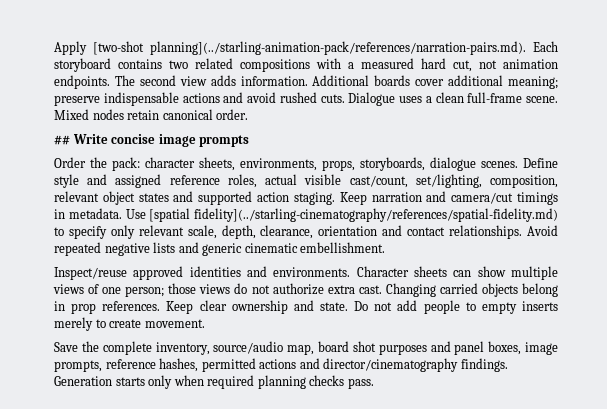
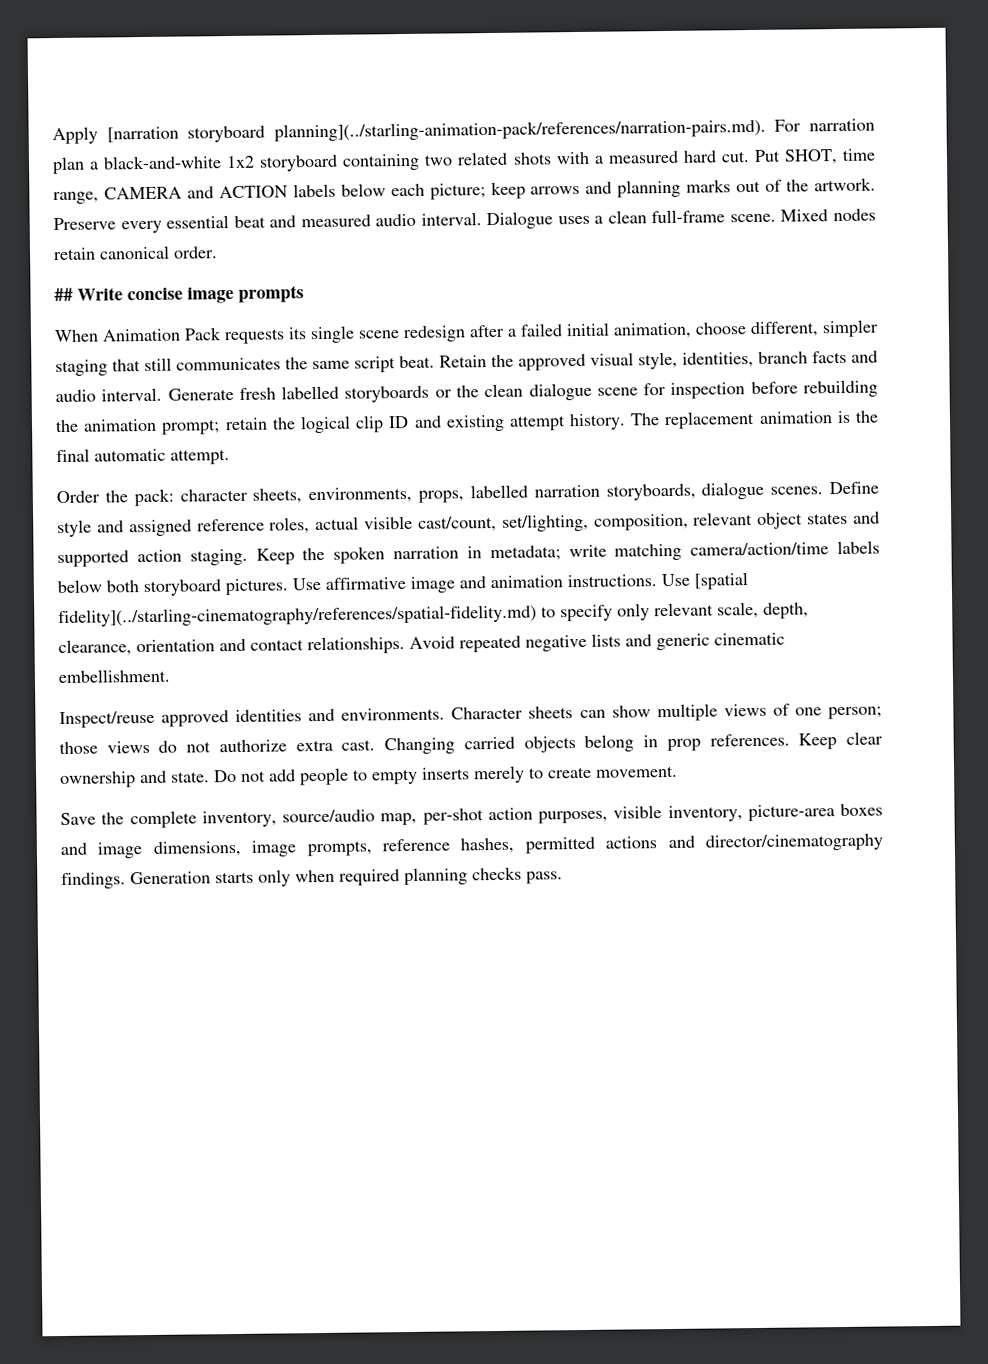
- Apply [two-shot planning](../starling-animation-pack/references/narration-pairs.md). Each storyboard contains two related compositions with a measured hard cut, not animation endpoints. The second view adds information. Additional boards cover additional meaning; preserve indispensable actions and avoid rushed cuts.
+ Apply [narration storyboard planning](../starling-animation-pack/references/narration-pairs.md). For narration plan a black-and-white 1x2 storyboard containing two related shots with a measured hard cut. Put SHOT, time range, CAMERA and ACTION labels below each picture; keep arrows and planning marks out of the artwork. Preserve every essential beat and measured audio interval.
+ When Animation Pack requests its single scene redesign after a failed initial animation, choose different, simpler staging that still communicates the same script beat. Retain the approved visual style, identities, branch facts and audio interval. Generate fresh labelled storyboards or the clean dialogue scene for inspection before rebuilding the animation prompt; retain the logical clip ID and existing attempt history. The replacement animation is the final automatic attempt.
- Order the pack: character sheets, environments, props, storyboards, dialogue scenes.
+ Order the pack: character sheets, environments, props, labelled narration storyboards, dialogue scenes.
- Keep narration and camera/cut timings in metadata.
+ Keep the spoken narration in metadata; write matching camera/action/time labels below both storyboard pictures. Use affirmative image and animation instructions.
- Save the complete inventory, source/audio map, board shot purposes and panel boxes, image prompts, reference hashes, permitted actions and director/cinematography findings.
+ Save the complete inventory, source/audio map, per-shot action purposes, visible inventory, picture-area boxes and image dimensions, image prompts, reference hashes, permitted actions and director/cinematography findings.

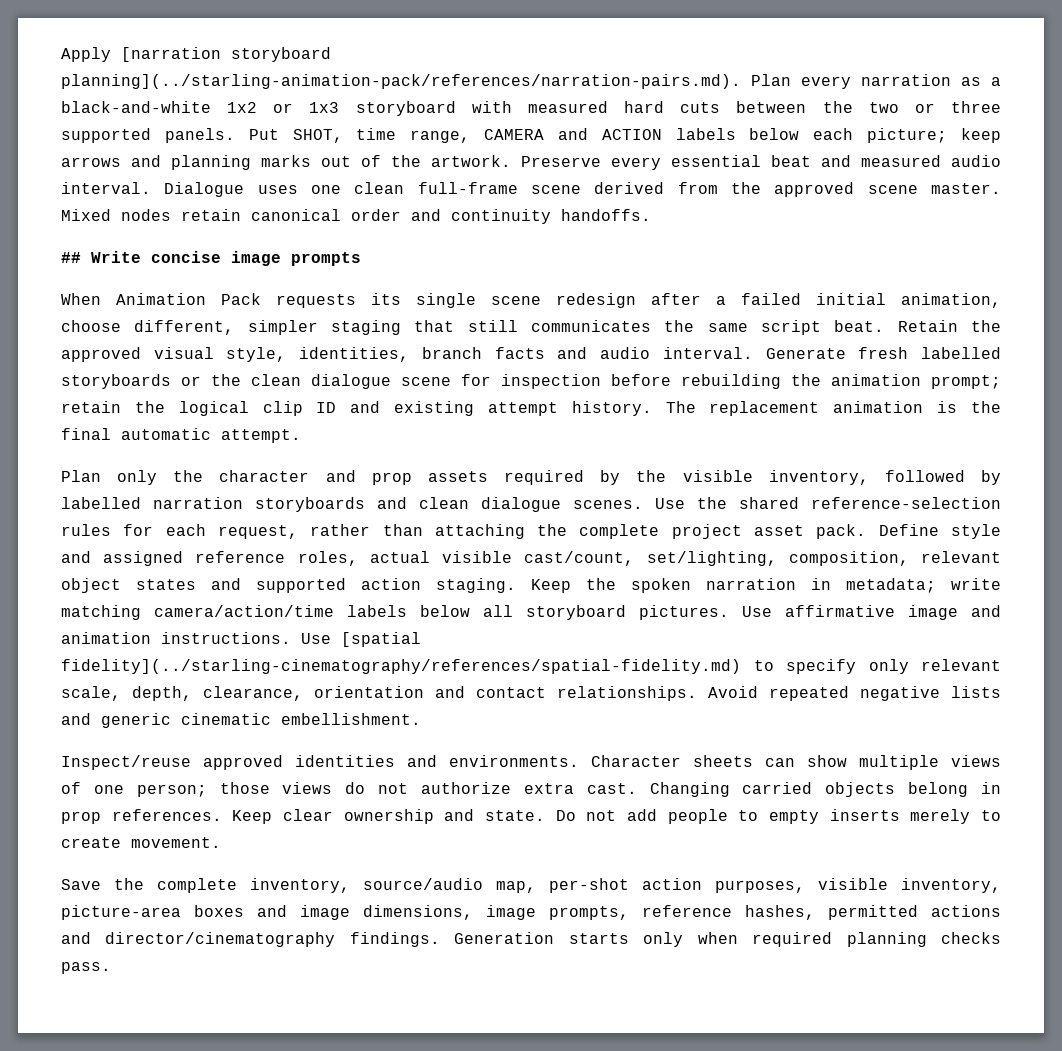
- Apply [narration storyboard planning](../starling-animation-pack/references/narration-pairs.md). For narration plan a black-and-white 1x2 storyboard containing two related shots with a measured hard cut.
+ Apply [narration storyboard planning](../starling-animation-pack/references/narration-pairs.md). Plan every narration as a black-and-white 1x2 or 1x3 storyboard with measured hard cuts between the two or three supported panels.
- Dialogue uses a clean full-frame scene. Mixed nodes retain canonical order.
+ Dialogue uses one clean full-frame scene derived from the approved scene master. Mixed nodes retain canonical order and continuity handoffs.
- Order the pack: character sheets, environments, props, labelled narration storyboards, dialogue scenes.
+ Plan only the character and prop assets required by the visible inventory, followed by labelled narration storyboards and clean dialogue scenes. Use the shared reference-selection rules for each request, rather than attaching the complete project asset pack.
- Keep the spoken narration in metadata; write matching camera/action/time labels below both storyboard pictures.
+ Keep the spoken narration in metadata; write matching camera/action/time labels below all storyboard pictures.

